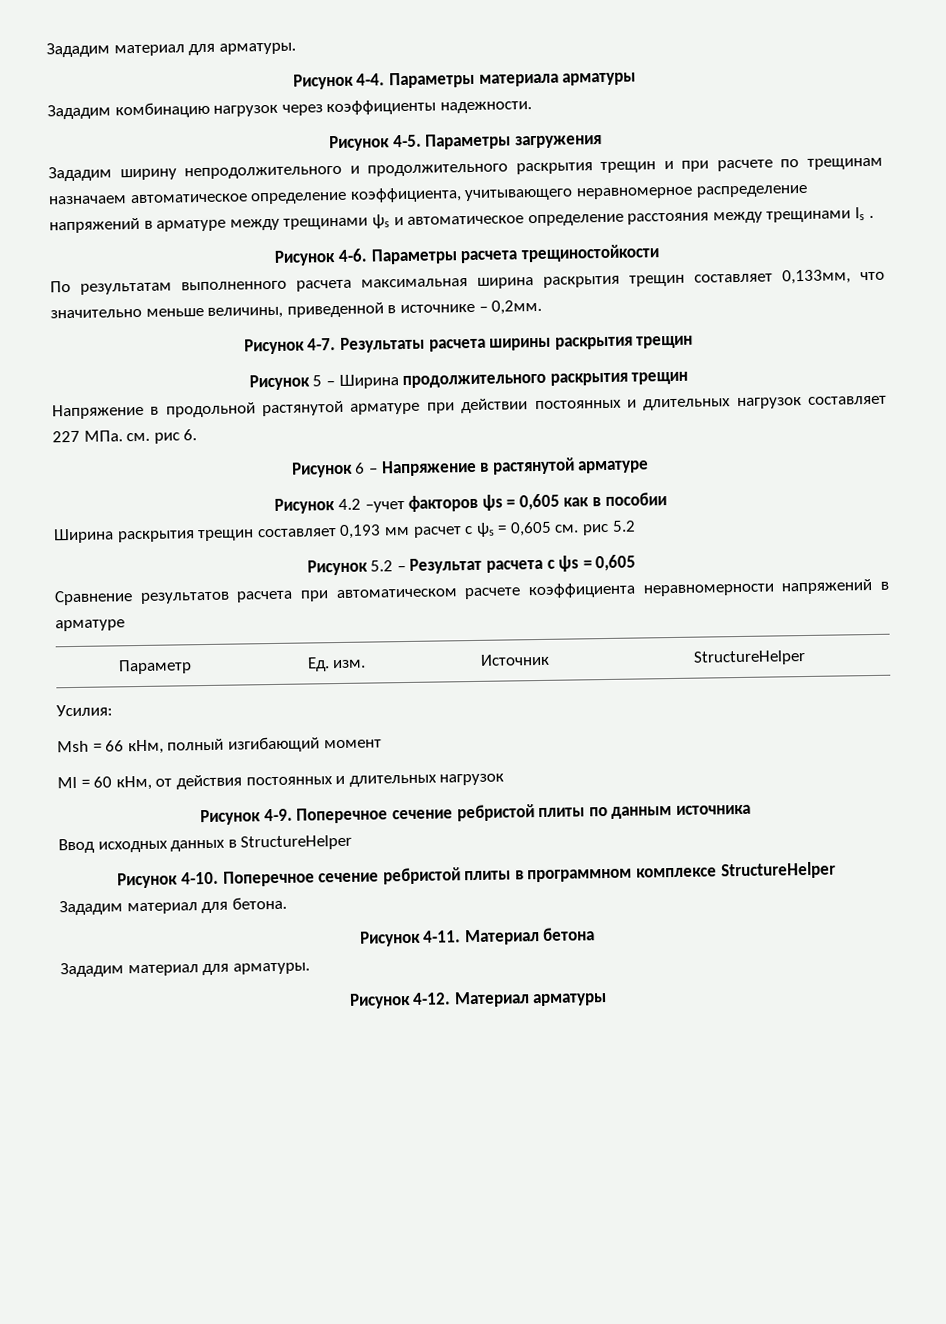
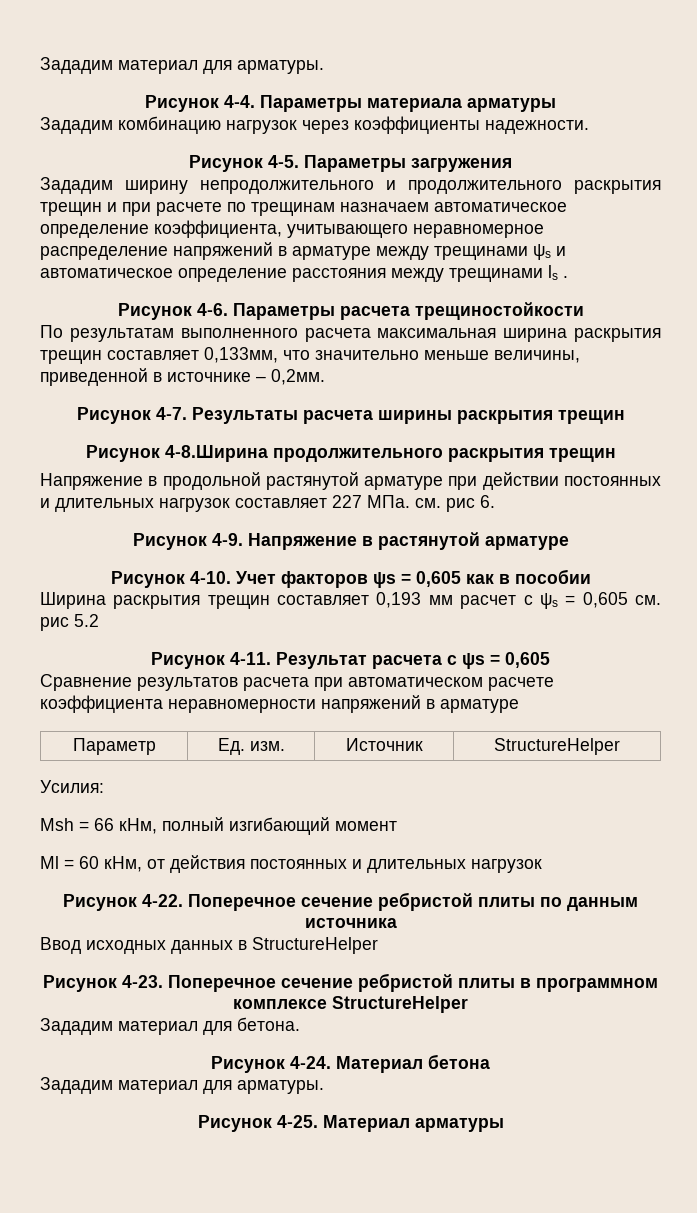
- Рисунок 5 – Ширина продолжительного раскрытия трещин
+ Рисунок 4-8.Ширина продолжительного раскрытия трещин
- Рисунок 6 – Напряжение в растянутой арматуре
+ Рисунок 4-9. Напряжение в растянутой арматуре
- Рисунок 4.2 –учет факторов ψs = 0,605 как в пособии
+ Рисунок 4-10. Учет факторов ψs = 0,605 как в пособии
- Рисунок 5.2 – Результат расчета с ψs = 0,605
+ Рисунок 4-11. Результат расчета с ψs = 0,605
- Рисунок 4-9.
+ Рисунок 4-22.
- Рисунок 4-10.
+ Рисунок 4-23.
- Рисунок 4-11.
+ Рисунок 4-24.
- Рисунок 4-12.
+ Рисунок 4-25.

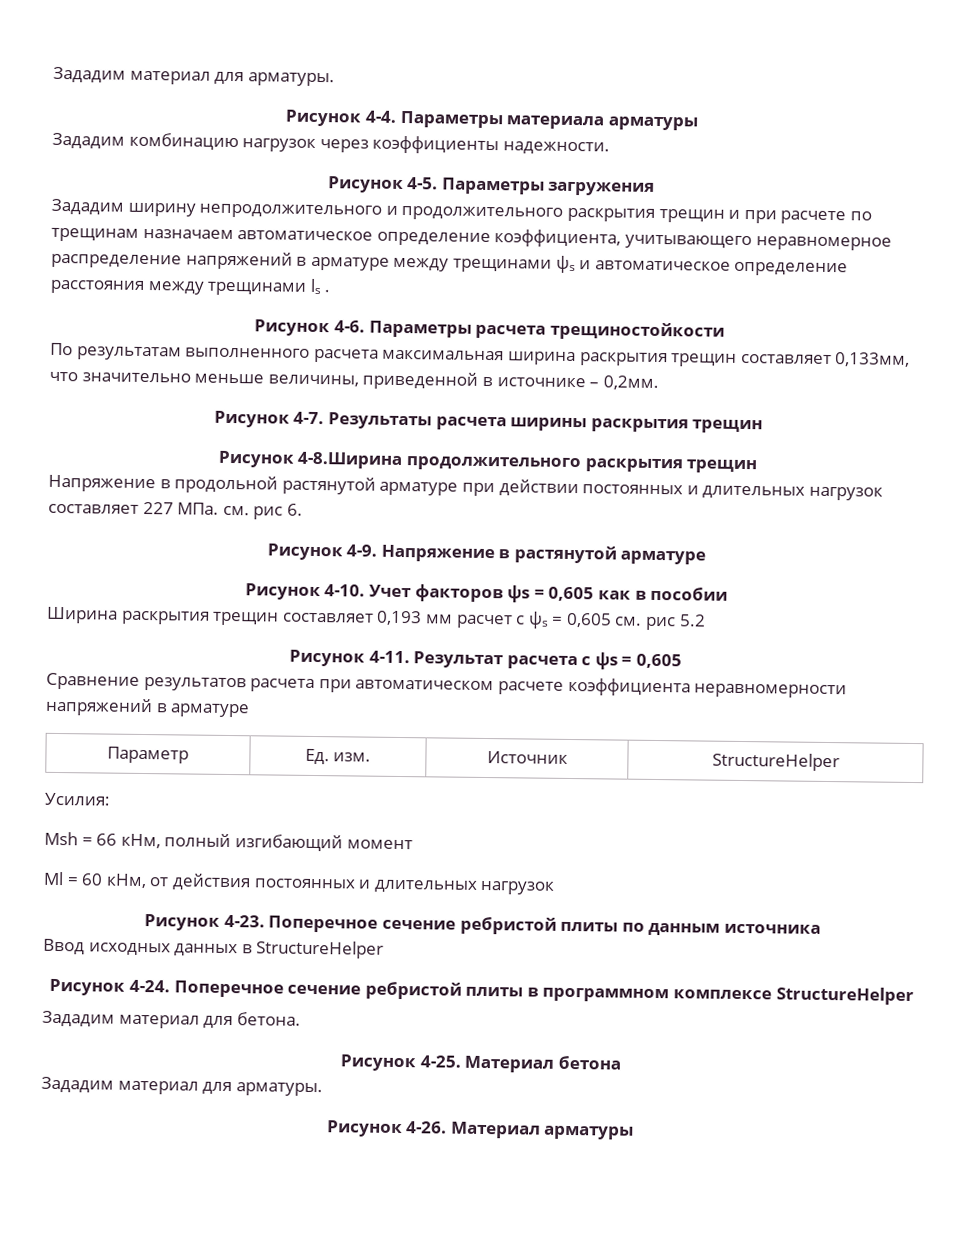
- Рисунок 4-22.
+ Рисунок 4-23.
- Рисунок 4-23.
+ Рисунок 4-24.
- Рисунок 4-24.
+ Рисунок 4-25.
- Рисунок 4-25.
+ Рисунок 4-26.

